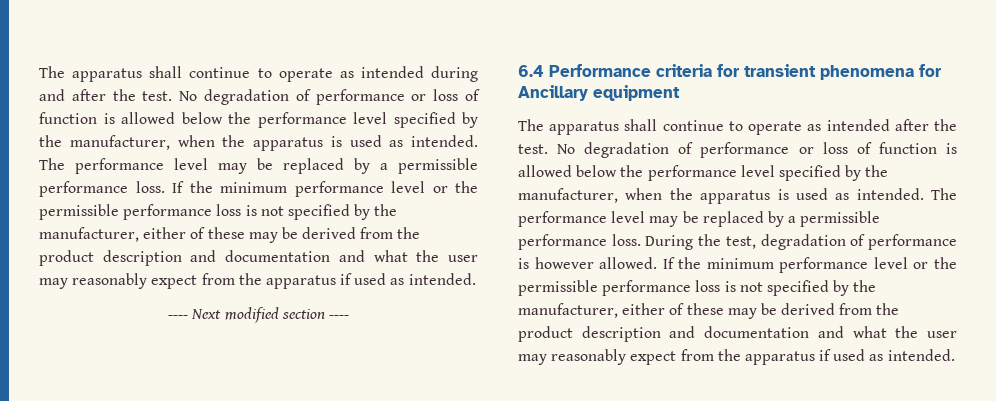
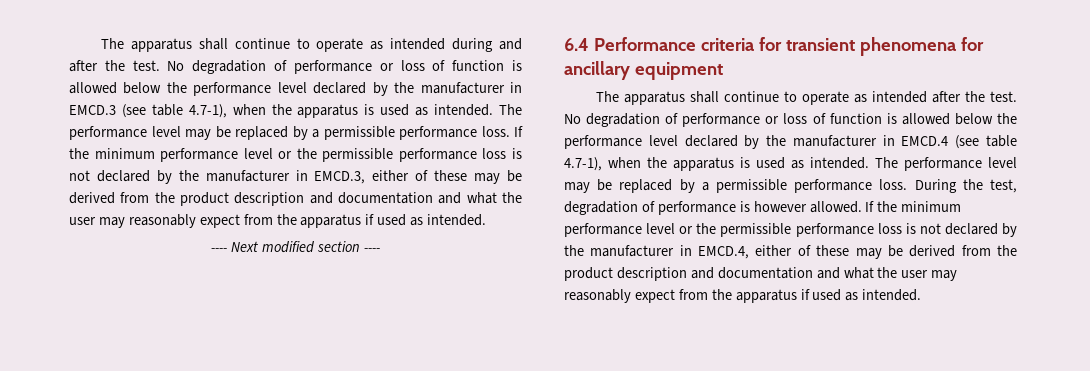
- The apparatus shall continue to operate as intended during and after the test. No degradation of performance or loss of function is allowed below the performance level specified by the manufacturer, when the apparatus is used as intended.
+ The apparatus shall continue to operate as intended during and after the test. No degradation of performance or loss of function is allowed below the performance level declared by the manufacturer in EMCD.3 (see table 4.7-1), when the apparatus is used as intended.
- The performance level may be replaced by a permissible performance loss. If the minimum performance level or the permissible performance loss is not specified by the manufacturer, either of these may be derived from the product description and documentation and what the user may reasonably expect from the apparatus if used as intended.
+ The performance level may be replaced by a permissible performance loss. If the minimum performance level or the permissible performance loss is not declared by the manufacturer in EMCD.3, either of these may be derived from the product description and documentation and what the user may reasonably expect from the apparatus if used as intended.
- 6.4 Performance criteria for transient phenomena for Ancillary equipment
+ 6.4 Performance criteria for transient phenomena for ancillary equipment
- The apparatus shall continue to operate as intended after the test. No degradation of performance or loss of function is allowed below the performance level specified by the manufacturer, when the apparatus is used as intended.
+ The apparatus shall continue to operate as intended after the test. No degradation of performance or loss of function is allowed below the performance level declared by the manufacturer in EMCD.4 (see table 4.7-1), when the apparatus is used as intended.
- During the test, degradation of performance is however allowed. If the minimum performance level or the permissible performance loss is not specified by the manufacturer, either of these may be derived from the product description and documentation and what the user may reasonably expect from the apparatus if used as intended.
+ During the test, degradation of performance is however allowed. If the minimum performance level or the permissible performance loss is not declared by the manufacturer in EMCD.4, either of these may be derived from the product description and documentation and what the user may reasonably expect from the apparatus if used as intended.

